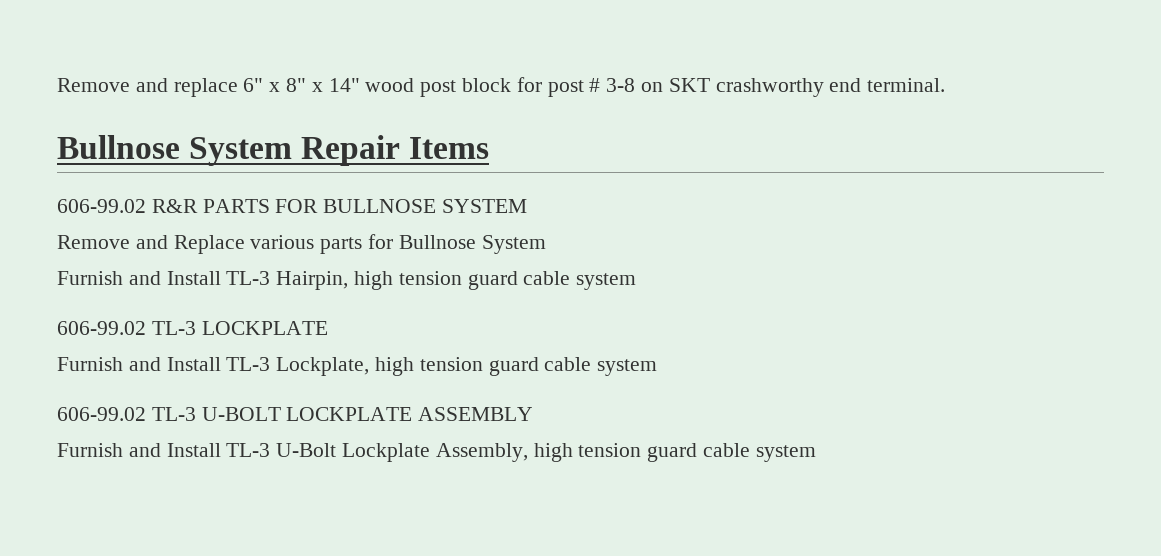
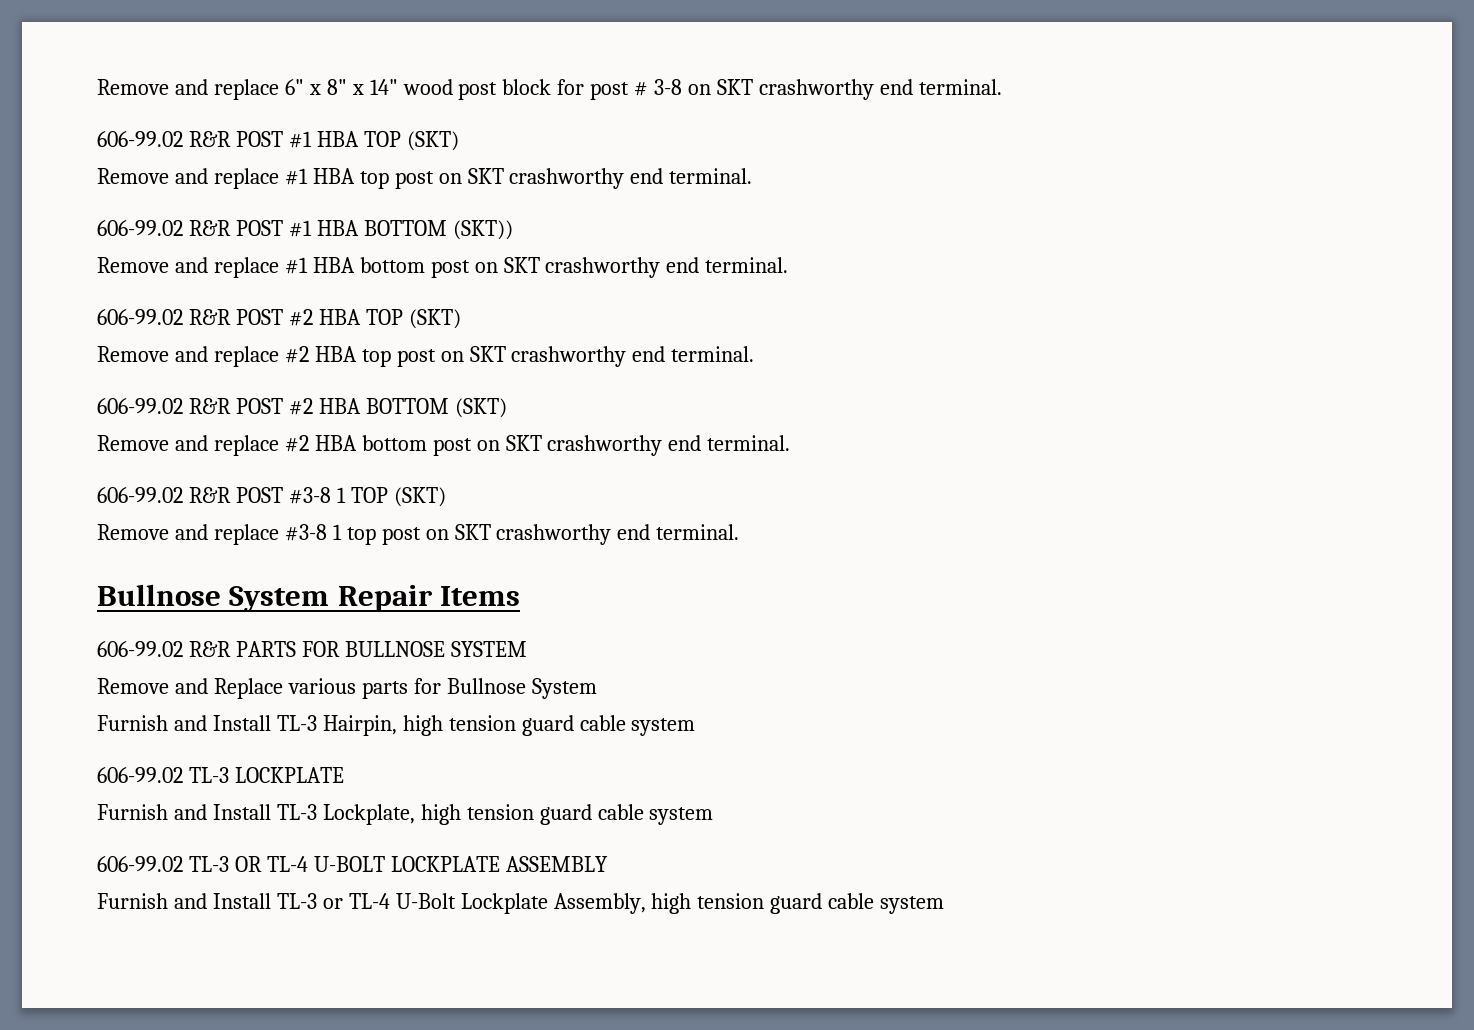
+ 606-99.02 R&R POST #1 HBA TOP (SKT)
+ Remove and replace #1 HBA top post on SKT crashworthy end terminal.
+ 606-99.02 R&R POST #1 HBA BOTTOM (SKT))
+ Remove and replace #1 HBA bottom post on SKT crashworthy end terminal.
+ 606-99.02 R&R POST #2 HBA TOP (SKT)
+ Remove and replace #2 HBA top post on SKT crashworthy end terminal.
+ 606-99.02 R&R POST #2 HBA BOTTOM (SKT)
+ Remove and replace #2 HBA bottom post on SKT crashworthy end terminal.
+ 606-99.02 R&R POST #3-8 1 TOP (SKT)
+ Remove and replace #3-8 1 top post on SKT crashworthy end terminal.
- 606-99.02 TL-3 U-BOLT LOCKPLATE ASSEMBLY
+ 606-99.02 TL-3 OR TL-4 U-BOLT LOCKPLATE ASSEMBLY
- Furnish and Install TL-3 U-Bolt Lockplate Assembly, high tension guard cable system
+ Furnish and Install TL-3 or TL-4 U-Bolt Lockplate Assembly, high tension guard cable system

